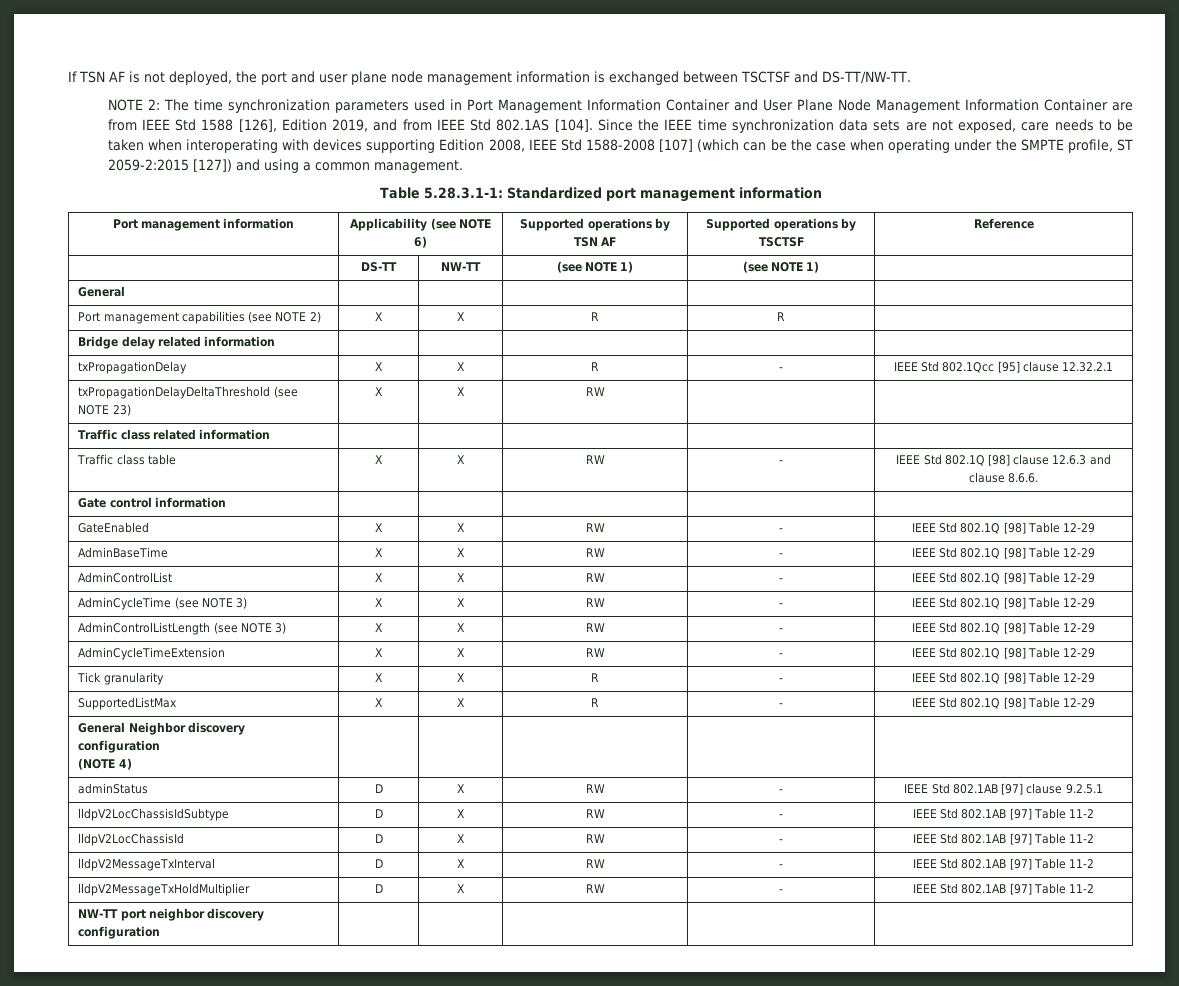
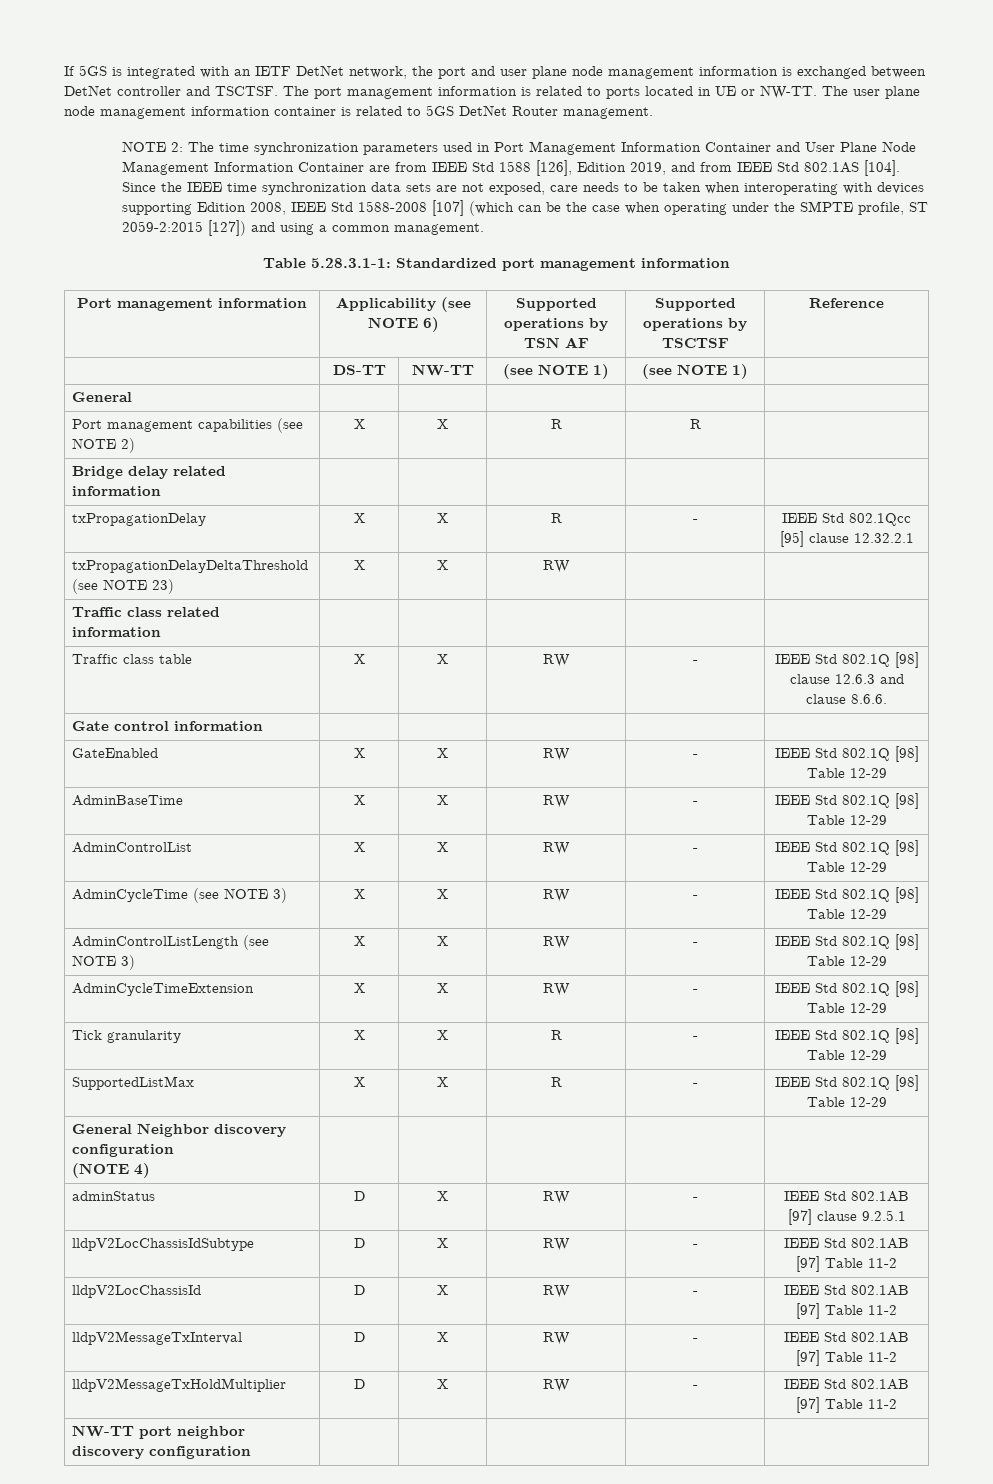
- If TSN AF is not deployed, the port and user plane node management information is exchanged between TSCTSF and DS-TT/NW-TT.
+ If 5GS is integrated with an IETF DetNet network, the port and user plane node management information is exchanged between DetNet controller and TSCTSF. The port management information is related to ports located in UE or NW-TT. The user plane node management information container is related to 5GS DetNet Router management.

